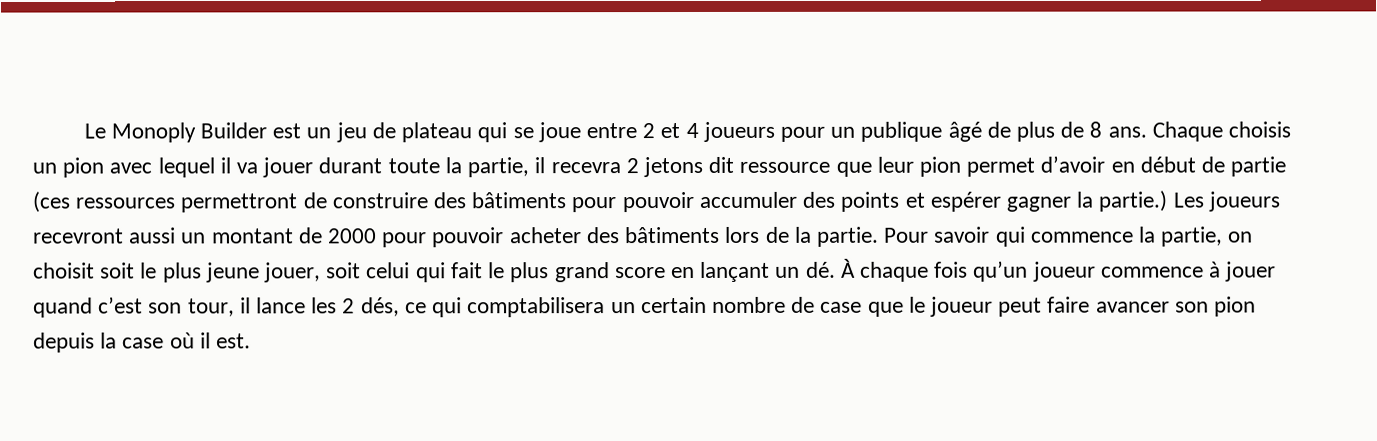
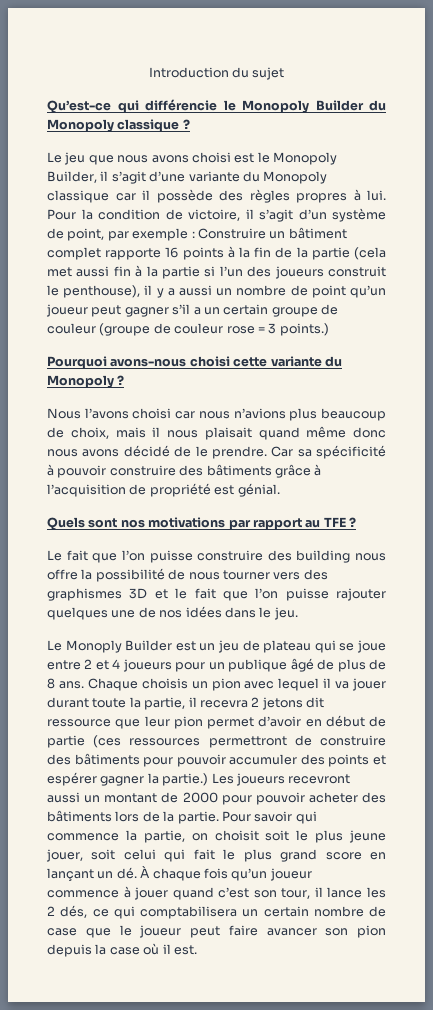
+ Introduction du sujet
+ Qu’est-ce qui différencie le Monopoly Builder du Monopoly classique ?
+ Le jeu que nous avons choisi est le Monopoly Builder, il s’agit d’une variante du Monopoly classique car il possède des règles propres à lui. Pour la condition de victoire, il s’agit d’un système de point, par exemple : Construire un bâtiment complet rapporte 16 points à la fin de la partie (cela met aussi fin à la partie si l’un des joueurs construit le penthouse), il y a aussi un nombre de point qu’un joueur peut gagner s’il a un certain groupe de couleur (groupe de couleur rose = 3 points.)
+ Pourquoi avons-nous choisi cette variante du Monopoly ?
+ Nous l’avons choisi car nous n’avions plus beaucoup de choix, mais il nous plaisait quand même donc nous avons décidé de le prendre. Car sa spécificité à pouvoir construire des bâtiments grâce à l’acquisition de propriété est génial.
+ Quels sont nos motivations par rapport au TFE ?
+ Le fait que l’on puisse construire des building nous offre la possibilité de nous tourner vers des graphismes 3D et le fait que l’on puisse rajouter quelques une de nos idées dans le jeu.

